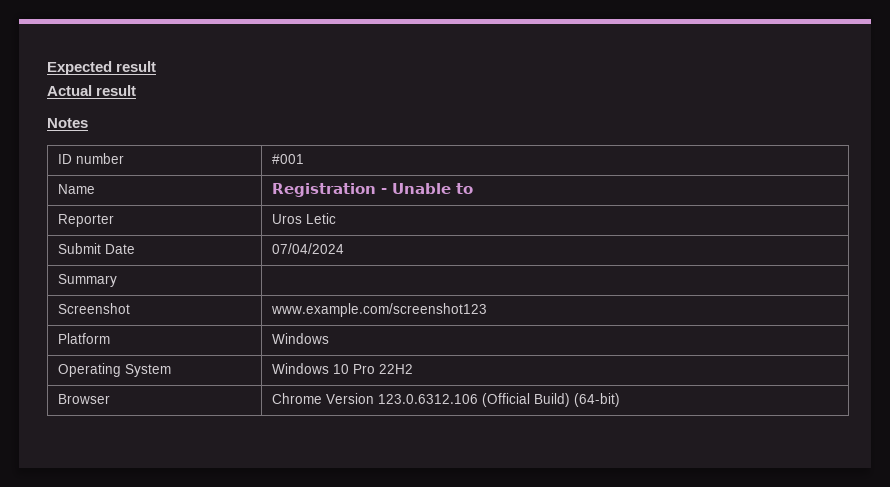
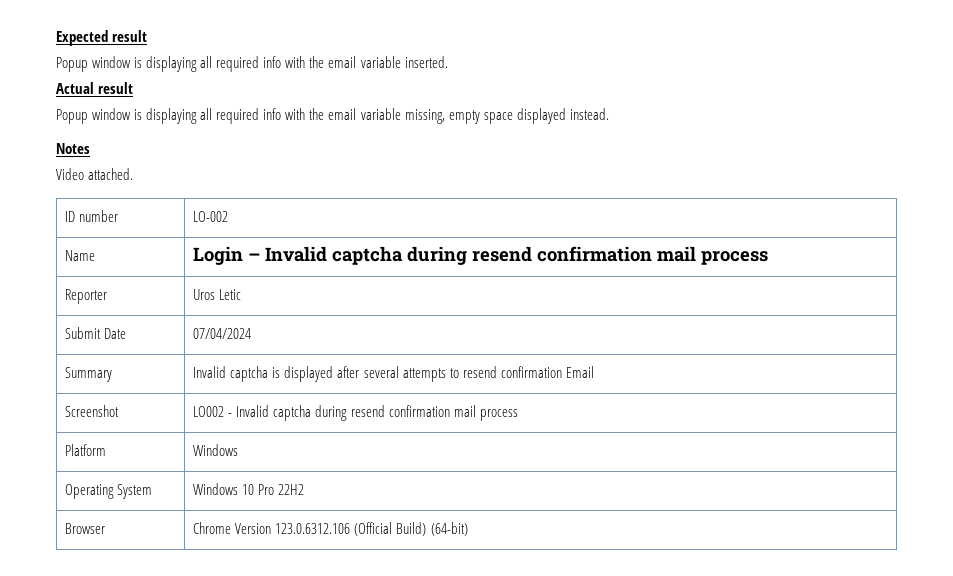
+ Popup window is displaying all required info with the email variable inserted.
  Actual result
+ Popup window is displaying all required info with the email variable missing, empty space displayed instead.
+ Video attached.
- ID number | #001
+ ID number | LO-002
- Name | Registration - Unable to
+ Name | Login – Invalid captcha during resend confirmation mail process
- Summary |
- Screenshot | www.example.com/screenshot123
+ Summary | Invalid captcha is displayed after several attempts to resend confirmation Email
+ Screenshot | LO002 - Invalid captcha during resend confirmation mail process

